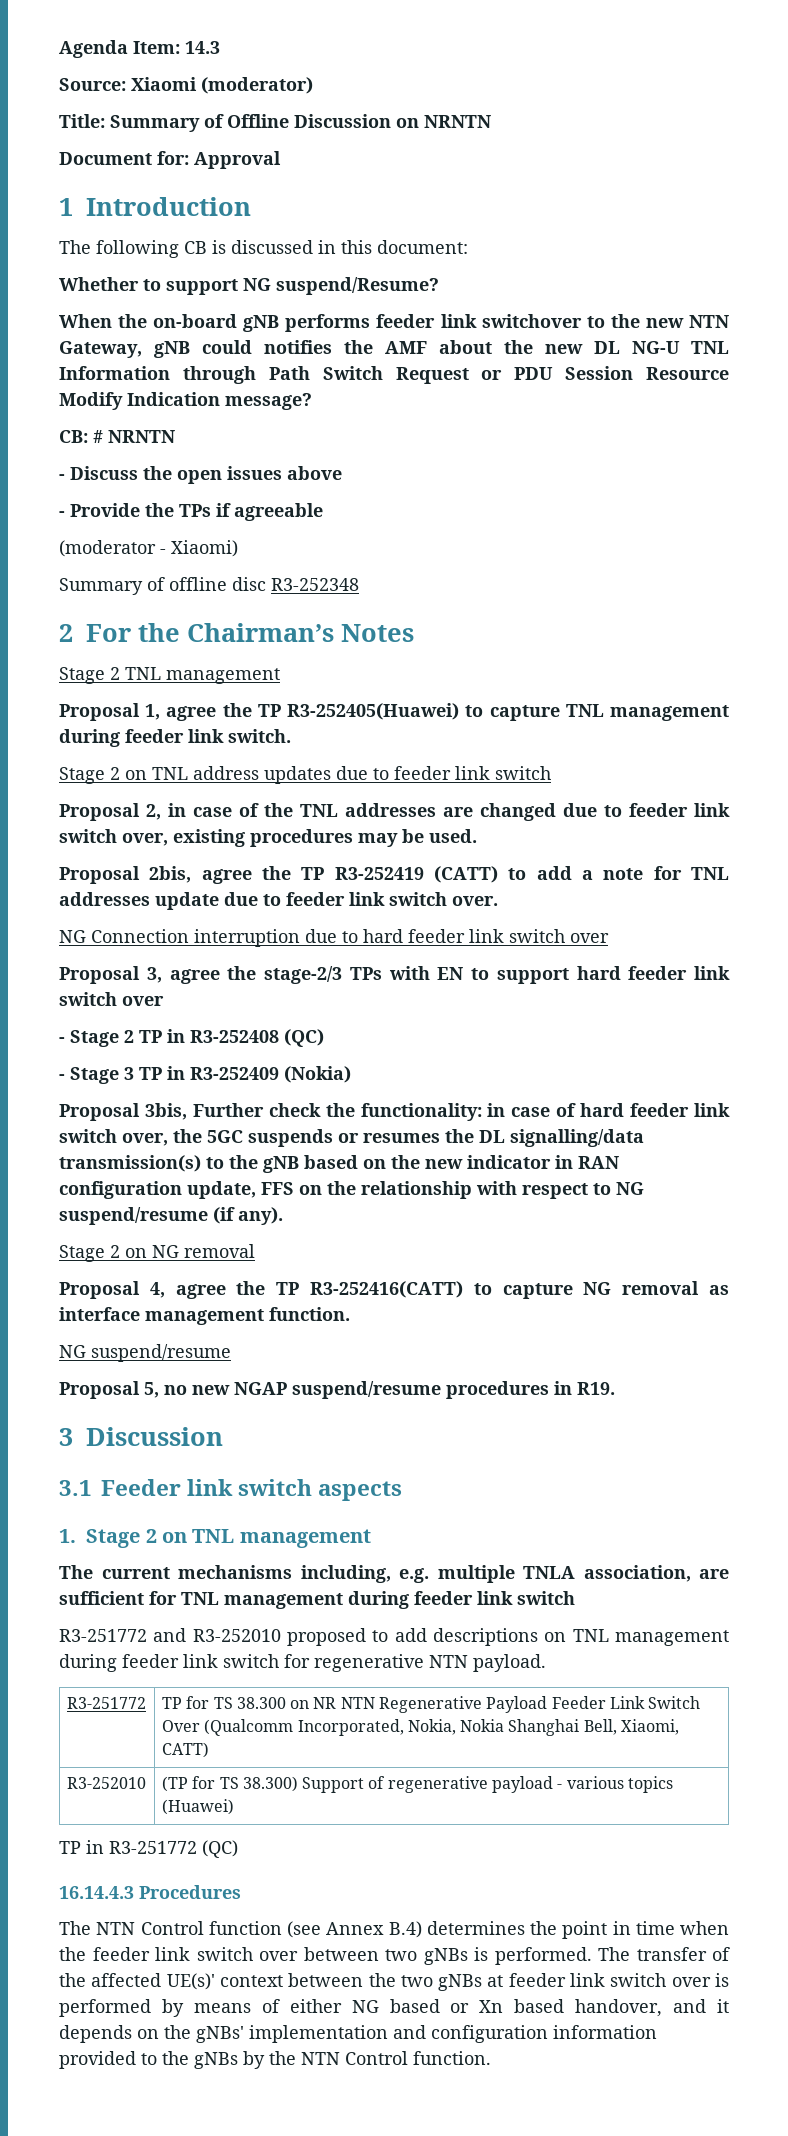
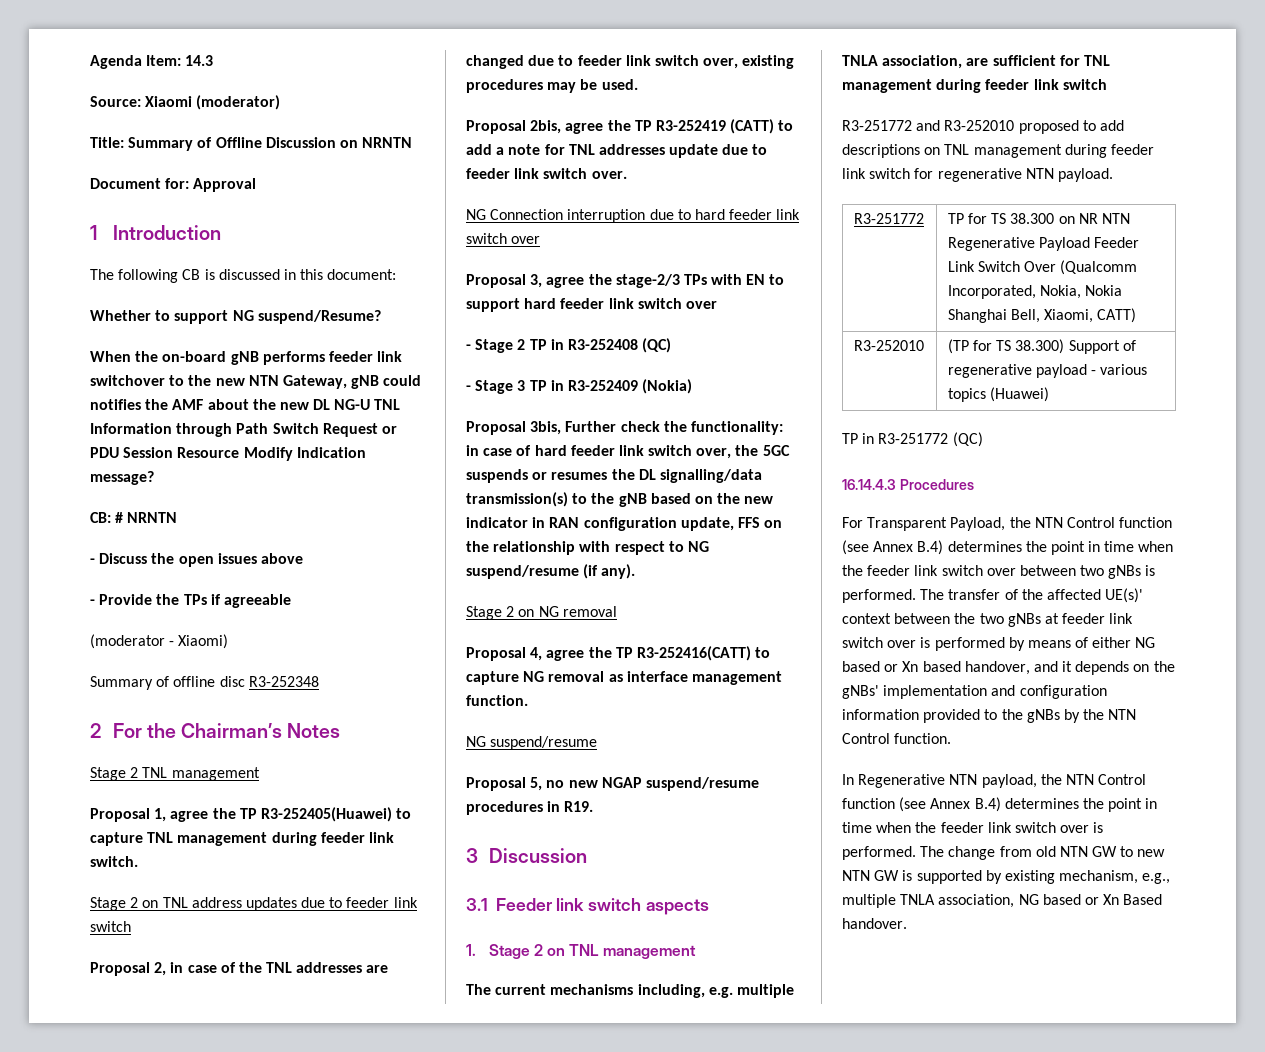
- The NTN Control function (see Annex B.4) determines the point in time when the feeder link switch over between two gNBs is performed.
+ For Transparent Payload, the NTN Control function (see Annex B.4) determines the point in time when the feeder link switch over between two gNBs is performed.
+ In Regenerative NTN payload, the NTN Control function (see Annex B.4) determines the point in time when the feeder link switch over is performed. The change from old NTN GW to new NTN GW is supported by existing mechanism, e.g., multiple TNLA association, NG based or Xn Based handover.

